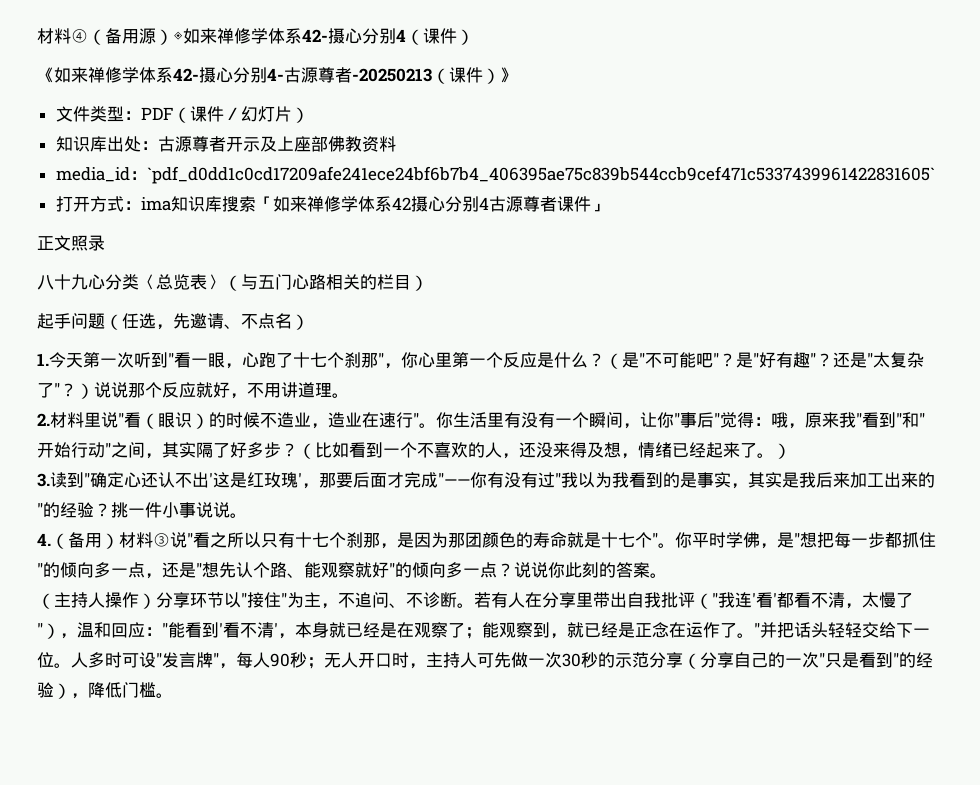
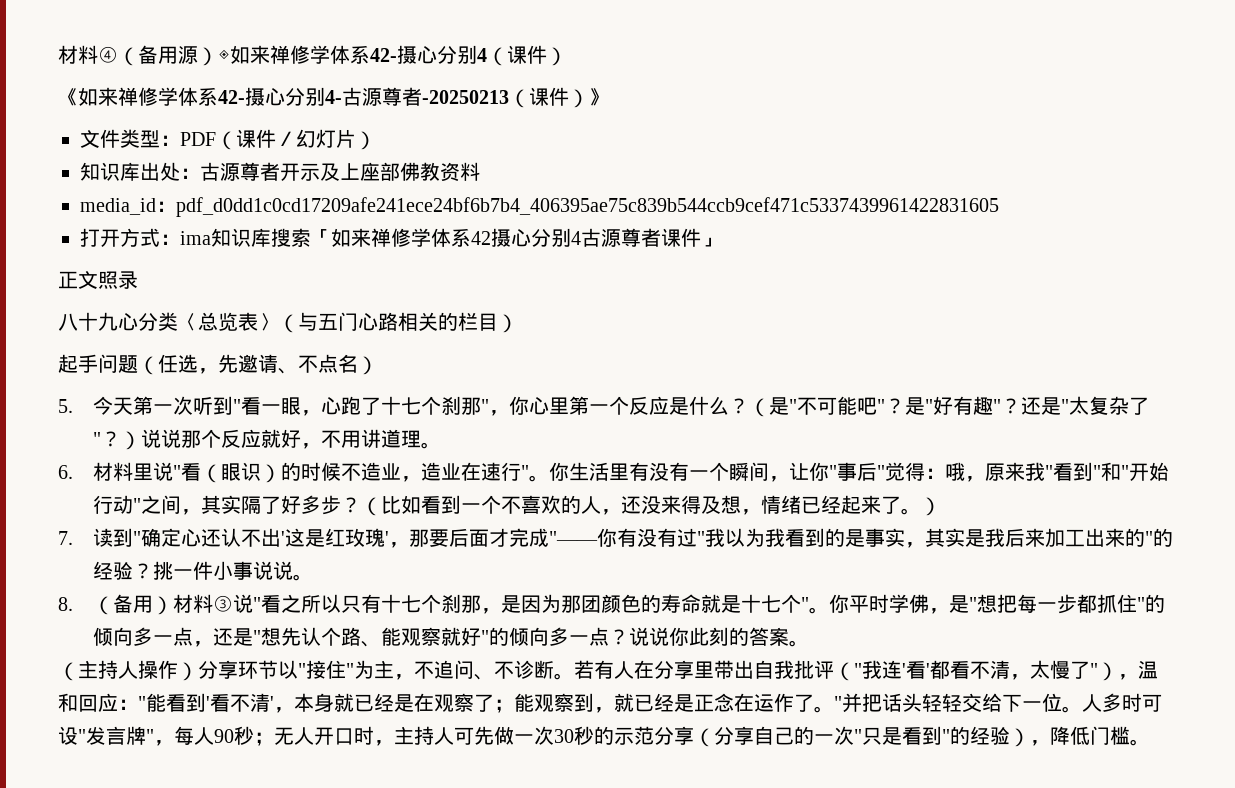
- media_id：`pdf_d0dd1c0cd17209afe241ece24bf6b7b4_406395ae75c839b544ccb9cef471c5337439961422831605`
+ media_id：pdf_d0dd1c0cd17209afe241ece24bf6b7b4_406395ae75c839b544ccb9cef471c5337439961422831605
- 1.今天第一次听到"看一眼，心跑了十七个刹那"，你心里第一个反应是什么？
+ 5.今天第一次听到"看一眼，心跑了十七个刹那"，你心里第一个反应是什么？
- 2.材料里说"看（眼识）的时候不造业，造业在速行"。
+ 6.材料里说"看（眼识）的时候不造业，造业在速行"。
- 3.读到"确定心还认不出'这是红玫瑰'，那要后面才完成"——你有没有过"我以为我看到的是事实，其实是我后来加工出来的"的经验？
+ 7.读到"确定心还认不出'这是红玫瑰'，那要后面才完成"——你有没有过"我以为我看到的是事实，其实是我后来加工出来的"的经验？
- 4.（备用）材料③说"看之所以只有十七个刹那，是因为那团颜色的寿命就是十七个"。
+ 8.（备用）材料③说"看之所以只有十七个刹那，是因为那团颜色的寿命就是十七个"。

